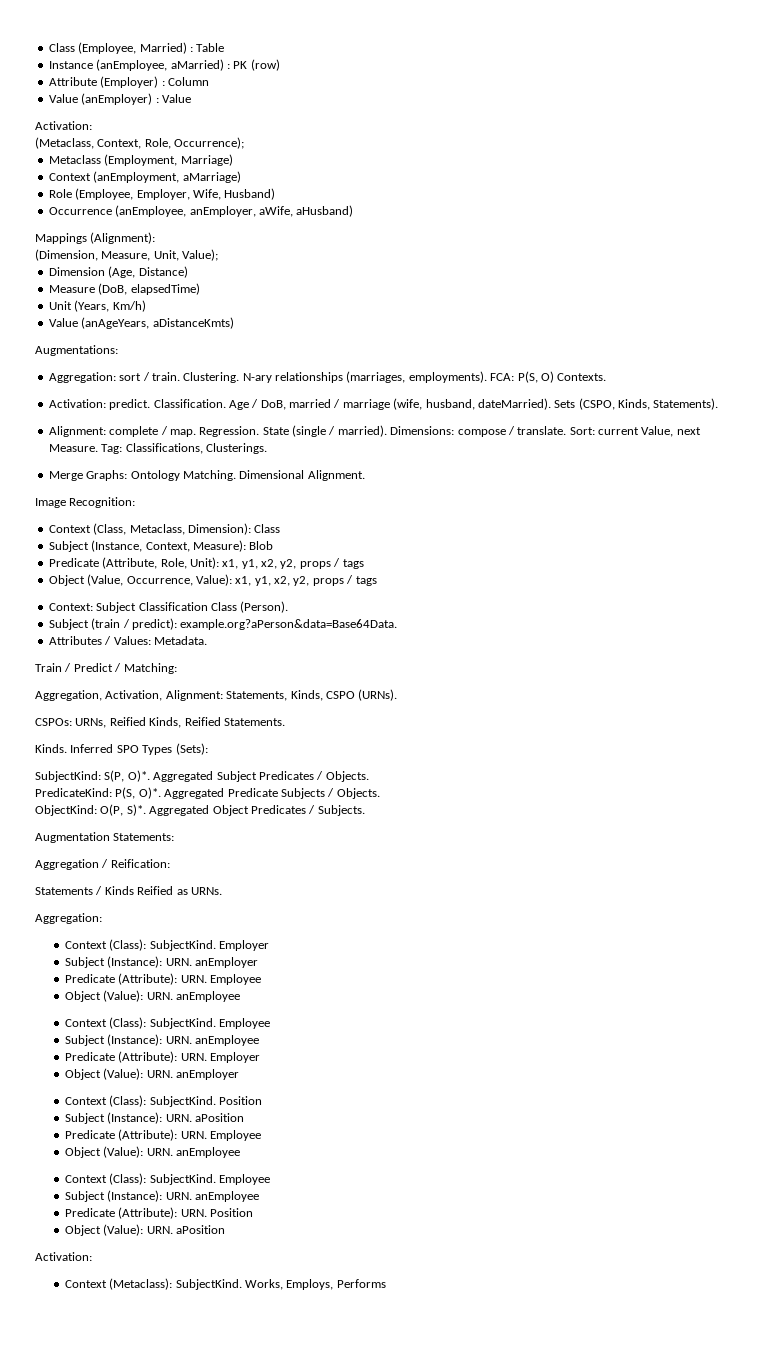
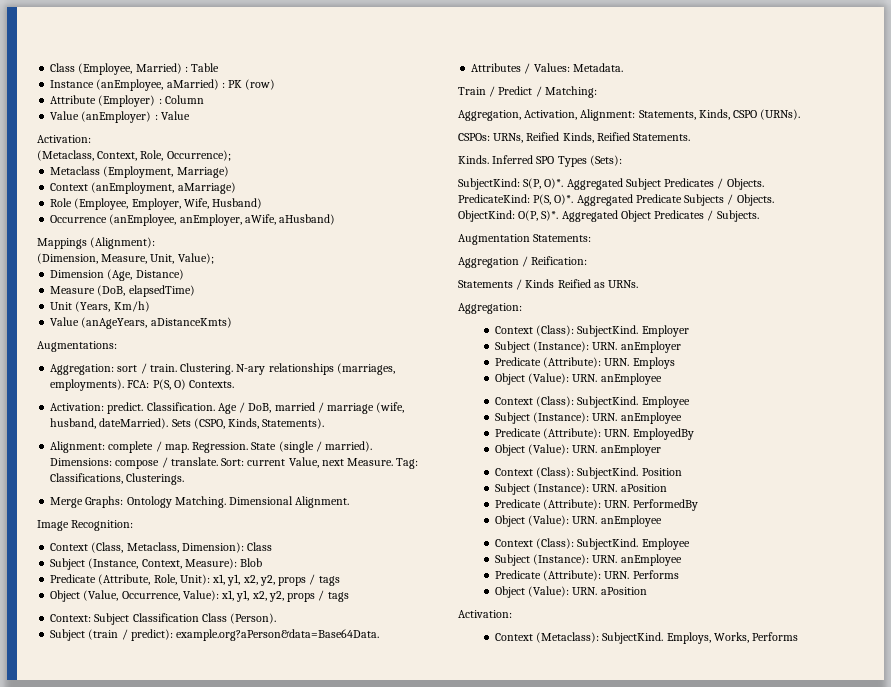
  Subject (Instance): URN. anEmployer
- Predicate (Attribute): URN. Employee
+ Predicate (Attribute): URN. Employs
- Predicate (Attribute): URN. Employer
+ Predicate (Attribute): URN. EmployedBy
  Subject (Instance): URN. aPosition
- Predicate (Attribute): URN. Employee
+ Predicate (Attribute): URN. PerformedBy
- Predicate (Attribute): URN. Position
+ Predicate (Attribute): URN. Performs
- Works, Employs, Performs
+ Employs, Works, Performs

